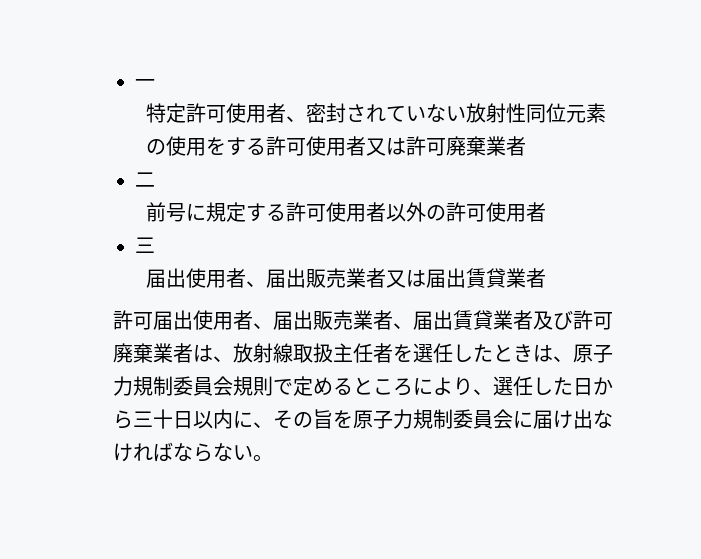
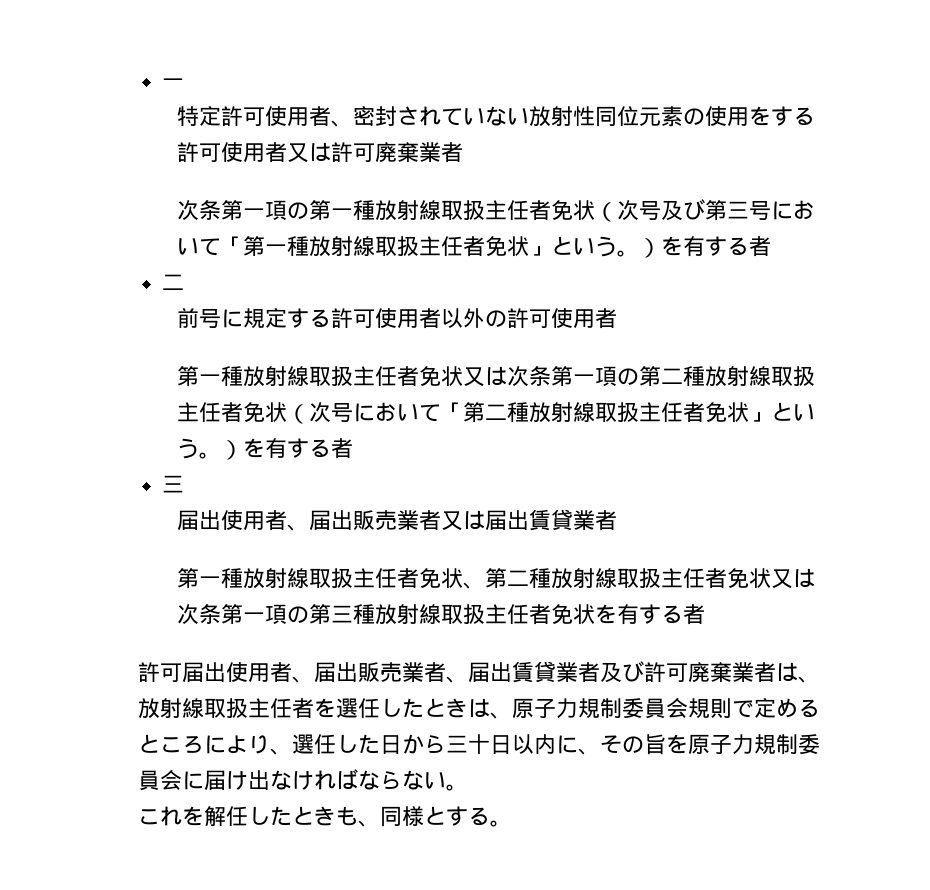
+ 次条第一項の第一種放射線取扱主任者免状（次号及び第三号において「第一種放射線取扱主任者免状」という。）を有する者
+ 第一種放射線取扱主任者免状又は次条第一項の第二種放射線取扱主任者免状（次号において「第二種放射線取扱主任者免状」という。）を有する者
+ 第一種放射線取扱主任者免状、第二種放射線取扱主任者免状又は次条第一項の第三種放射線取扱主任者免状を有する者
+ これを解任したときも、同様とする。

